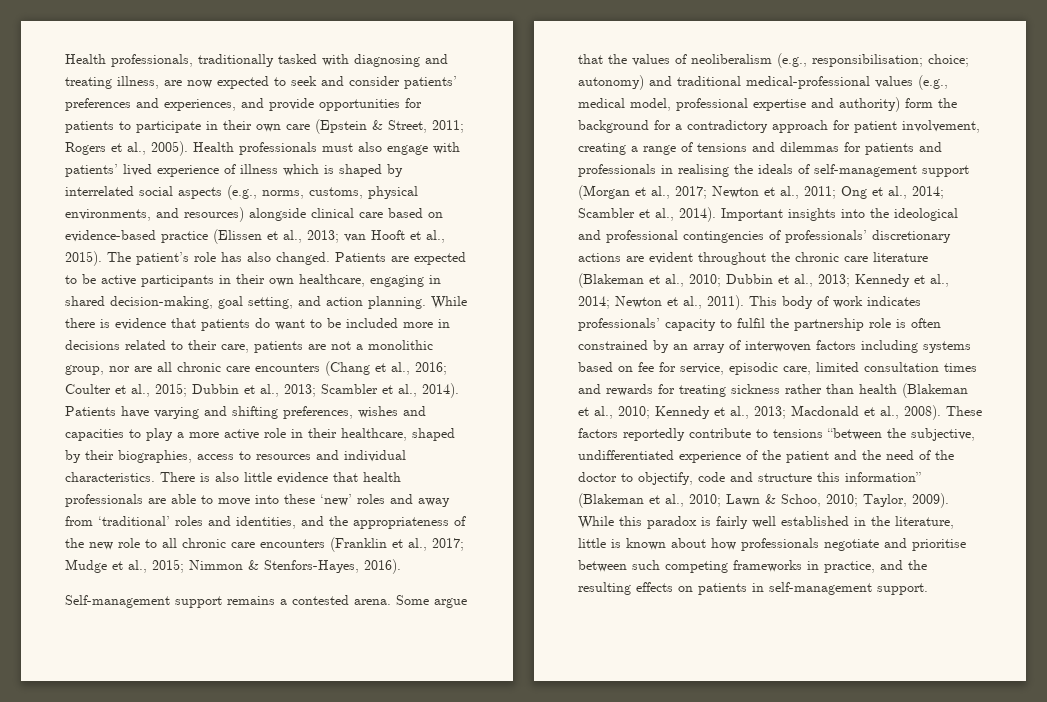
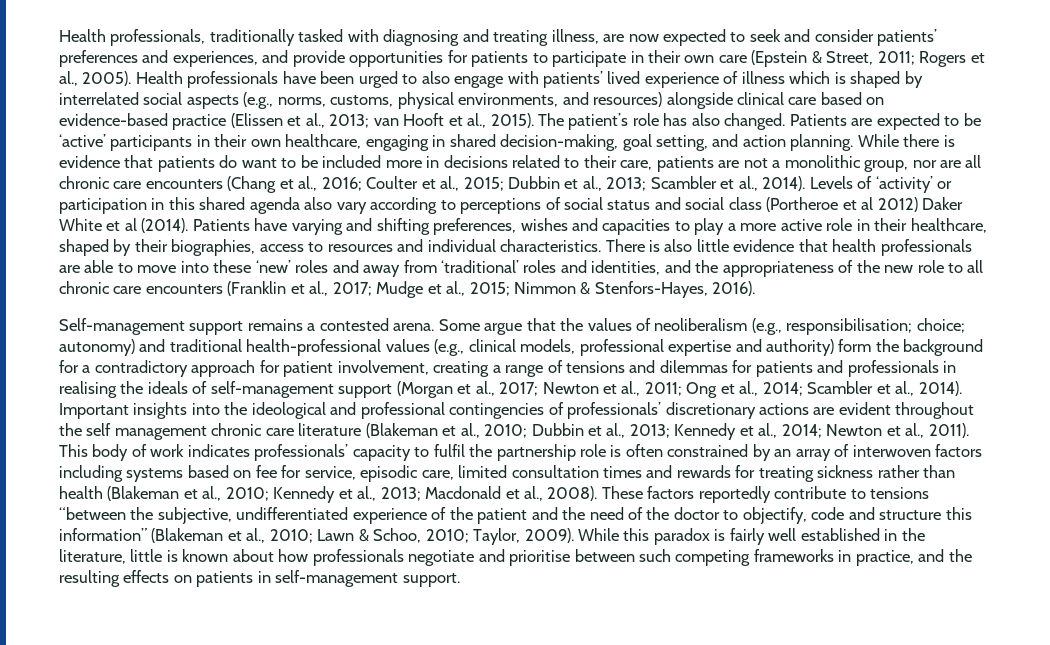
- Health professionals must also engage with patients’ lived experience of illness which is shaped by interrelated social aspects (e.g., norms, customs, physical environments, and resources) alongside clinical care based on evidence-based practice (Elissen et al., 2013; van Hooft et al., 2015).
+ Health professionals have been urged to also engage with patients’ lived experience of illness which is shaped by interrelated social aspects (e.g., norms, customs, physical environments, and resources) alongside clinical care based on evidence-based practice (Elissen et al., 2013; van Hooft et al., 2015).
- Patients are expected to be active participants in their own healthcare, engaging in shared decision-making, goal setting, and action planning.
+ Patients are expected to be ‘active’ participants in their own healthcare, engaging in shared decision-making, goal setting, and action planning.
+ Levels of ‘activity’ or participation in this shared agenda also vary according to perceptions of social status and social class (Portheroe et al 2012) Daker White et al (2014).
- autonomy) and traditional medical-professional values (e.g., medical model, professional expertise and authority) form the background for a contradictory approach for patient involvement, creating a range of tensions and dilemmas for patients and professionals in realising the ideals of self-management support (Morgan et al., 2017;
+ autonomy) and traditional health-professional values (e.g., clinical models, professional expertise and authority) form the background for a contradictory approach for patient involvement, creating a range of tensions and dilemmas for patients and professionals in realising the ideals of self-management support (Morgan et al., 2017;
- Important insights into the ideological and professional contingencies of professionals’ discretionary actions are evident throughout the chronic care literature (Blakeman et al., 2010; Dubbin et al., 2013; Kennedy et al., 2014; Newton et al., 2011).
+ Important insights into the ideological and professional contingencies of professionals’ discretionary actions are evident throughout the self management chronic care literature (Blakeman et al., 2010; Dubbin et al., 2013; Kennedy et al., 2014; Newton et al., 2011).

